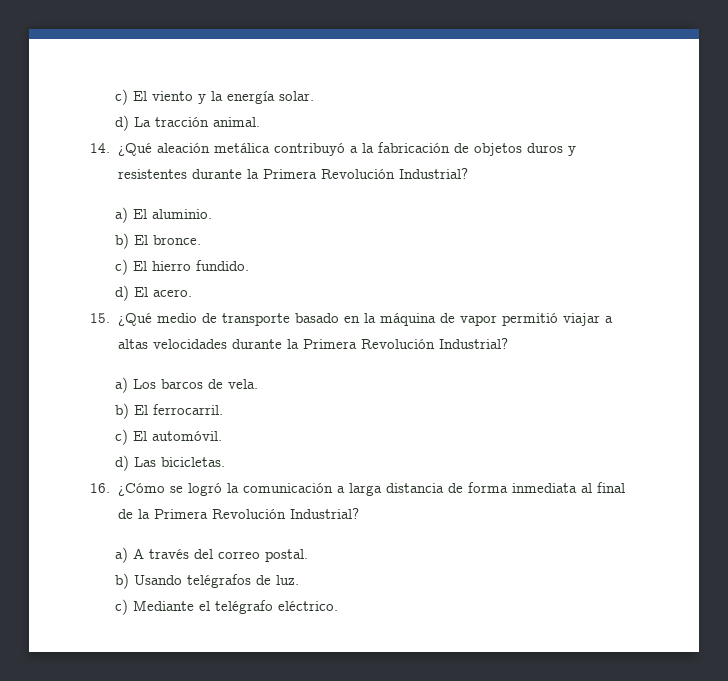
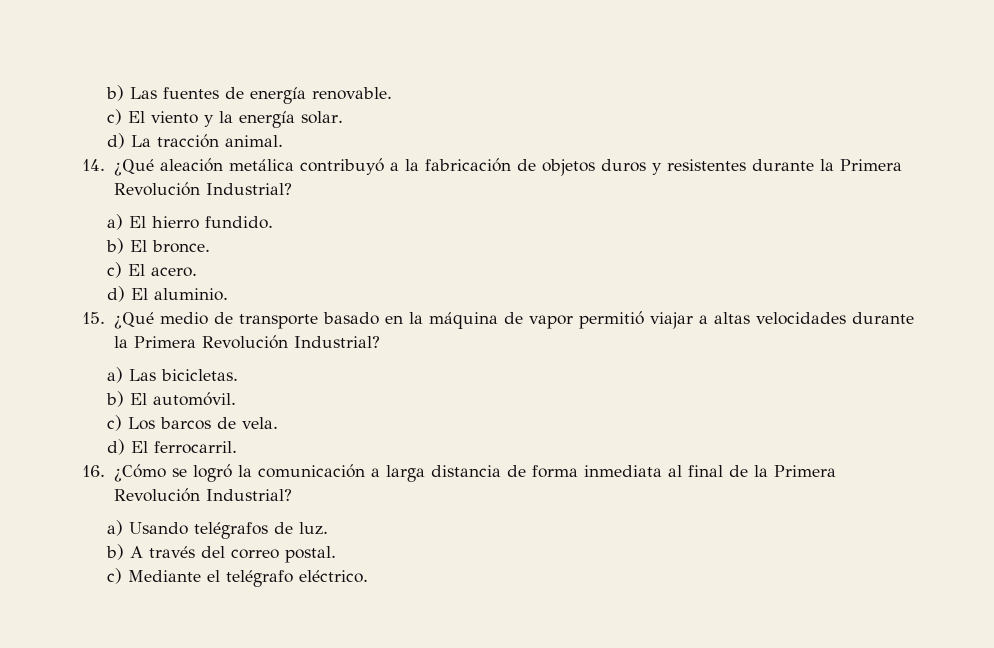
+ b) Las fuentes de energía renovable.
- a) El aluminio.
+ a) El hierro fundido.
- c) El hierro fundido.
- d) El acero.
+ c) El acero.
+ d) El aluminio.
- a) Los barcos de vela.
+ a) Las bicicletas.
+ b) El automóvil.
+ c) Los barcos de vela.
- b) El ferrocarril.
+ d) El ferrocarril.
- c) El automóvil.
- d) Las bicicletas.
- a) A través del correo postal.
+ a) Usando telégrafos de luz.
+ b) A través del correo postal.
- b) Usando telégrafos de luz.

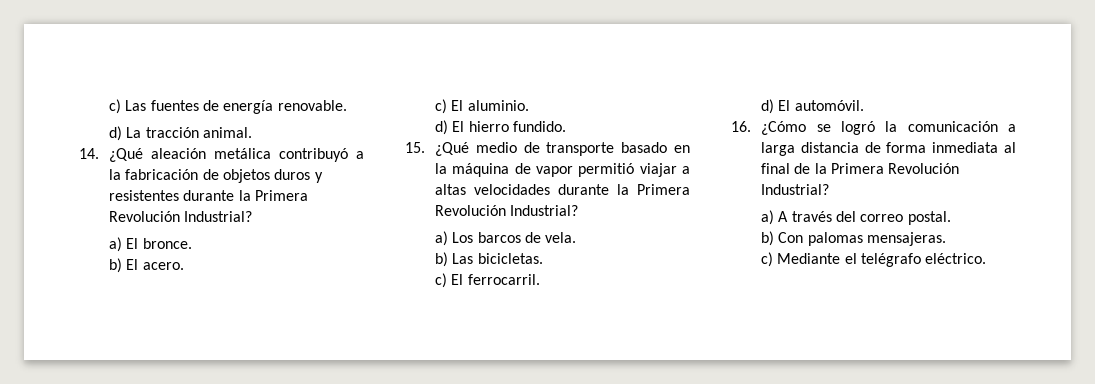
- b) Las fuentes de energía renovable.
+ c) Las fuentes de energía renovable.
- c) El viento y la energía solar.
- a) El hierro fundido.
- b) El bronce.
- c) El acero.
- d) El aluminio.
+ a) El bronce.
+ b) El acero.
+ c) El aluminio.
+ d) El hierro fundido.
- a) Las bicicletas.
- b) El automóvil.
- c) Los barcos de vela.
- d) El ferrocarril.
+ a) Los barcos de vela.
+ b) Las bicicletas.
+ c) El ferrocarril.
+ d) El automóvil.
- a) Usando telégrafos de luz.
- b) A través del correo postal.
+ a) A través del correo postal.
+ b) Con palomas mensajeras.

